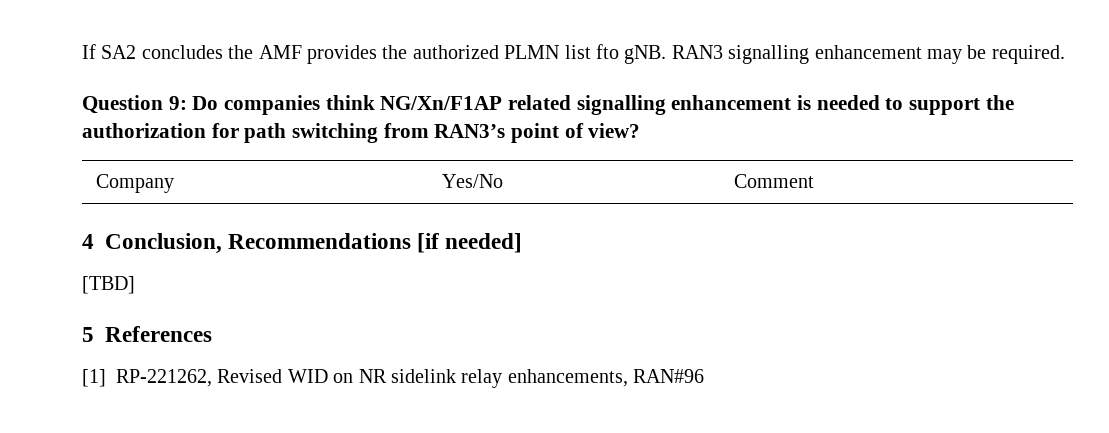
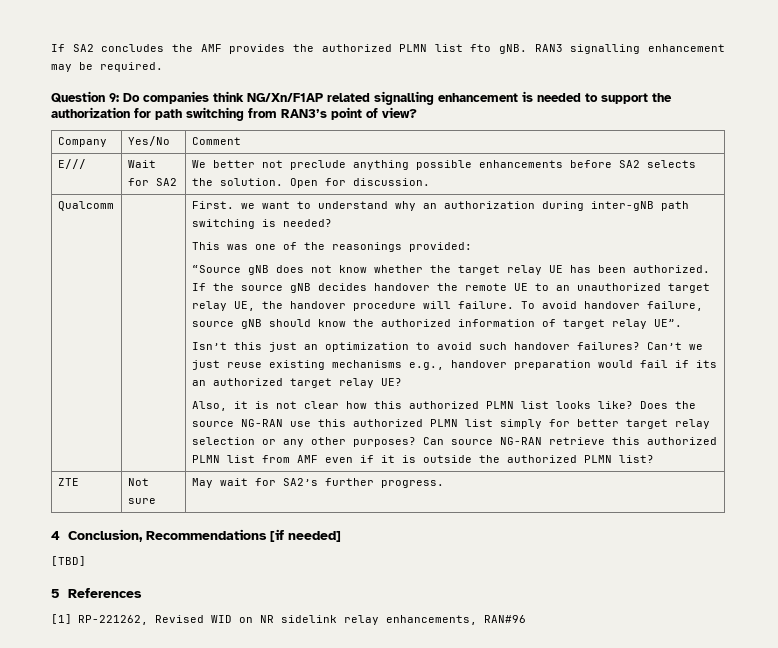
+ E/// | Wait for SA2 | We better not preclude anything possible enhancements before SA2 selects the solution. Open for discussion.
+ Qualcomm | | First. we want to understand why an authorization during inter-gNB path switching is needed?
+ This was one of the reasonings provided:
+ “Source gNB does not know whether the target relay UE has been authorized. If the source gNB decides handover the remote UE to an unauthorized target relay UE, the handover procedure will failure. To avoid handover failure, source gNB should know the authorized information of target relay UE”.
+ Isn’t this just an optimization to avoid such handover failures? Can’t we just reuse existing mechanisms e.g., handover preparation would fail if its an authorized target relay UE?
+ Also, it is not clear how this authorized PLMN list looks like? Does the source NG-RAN use this authorized PLMN list simply for better target relay selection or any other purposes? Can source NG-RAN retrieve this authorized PLMN list from AMF even if it is outside the authorized PLMN list?
+ ZTE | Not sure | May wait for SA2’s further progress.

